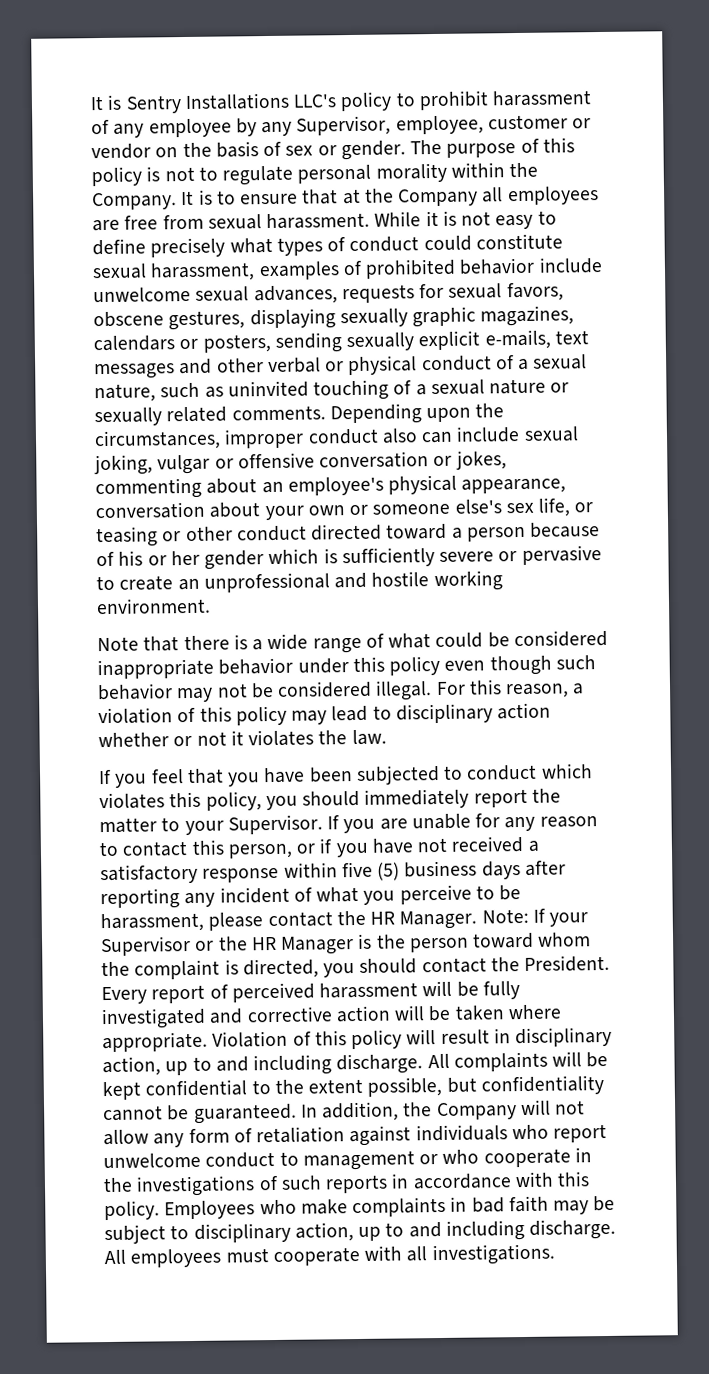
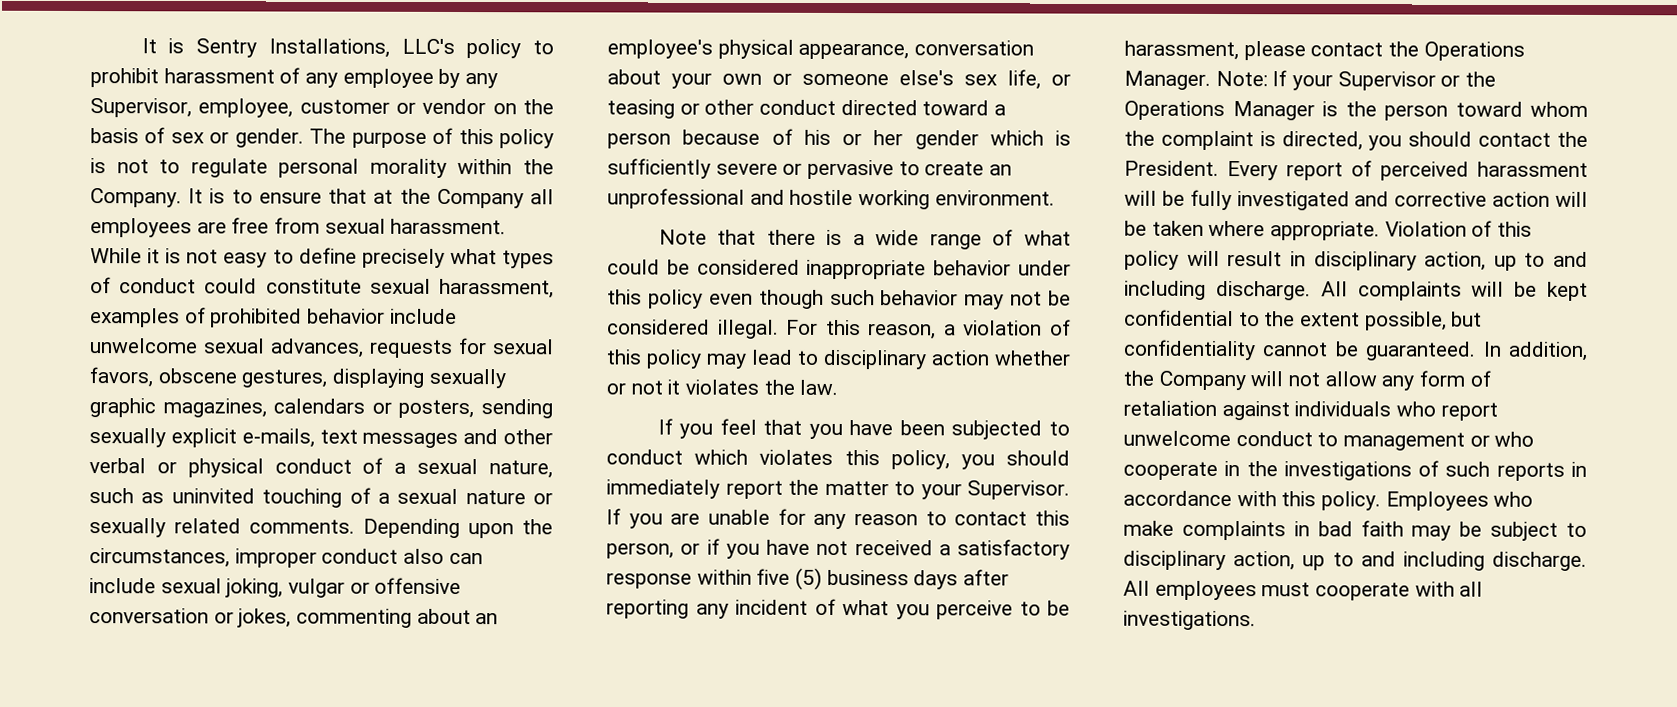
- It is Sentry Installations LLC's policy to prohibit harassment of any employee by any Supervisor, employee, customer or vendor on the basis of sex or gender.
+ It is Sentry Installations, LLC's policy to prohibit harassment of any employee by any Supervisor, employee, customer or vendor on the basis of sex or gender.
- If you are unable for any reason to contact this person, or if you have not received a satisfactory response within five (5) business days after reporting any incident of what you perceive to be harassment, please contact the HR Manager.
+ If you are unable for any reason to contact this person, or if you have not received a satisfactory response within five (5) business days after reporting any incident of what you perceive to be harassment, please contact the Operations Manager.
- Note: If your Supervisor or the HR Manager is the person toward whom the complaint is directed, you should contact the President.
+ Note: If your Supervisor or the Operations Manager is the person toward whom the complaint is directed, you should contact the President.

